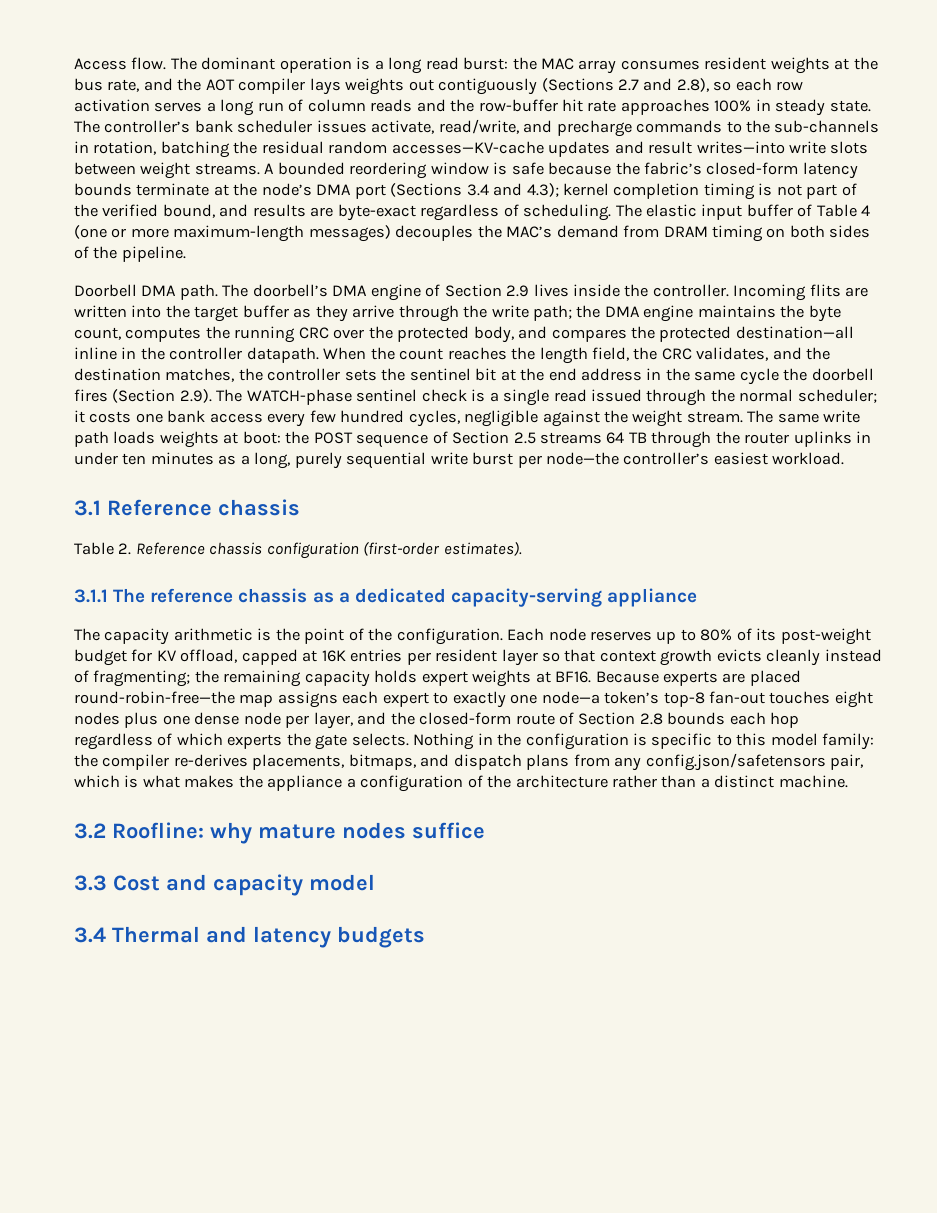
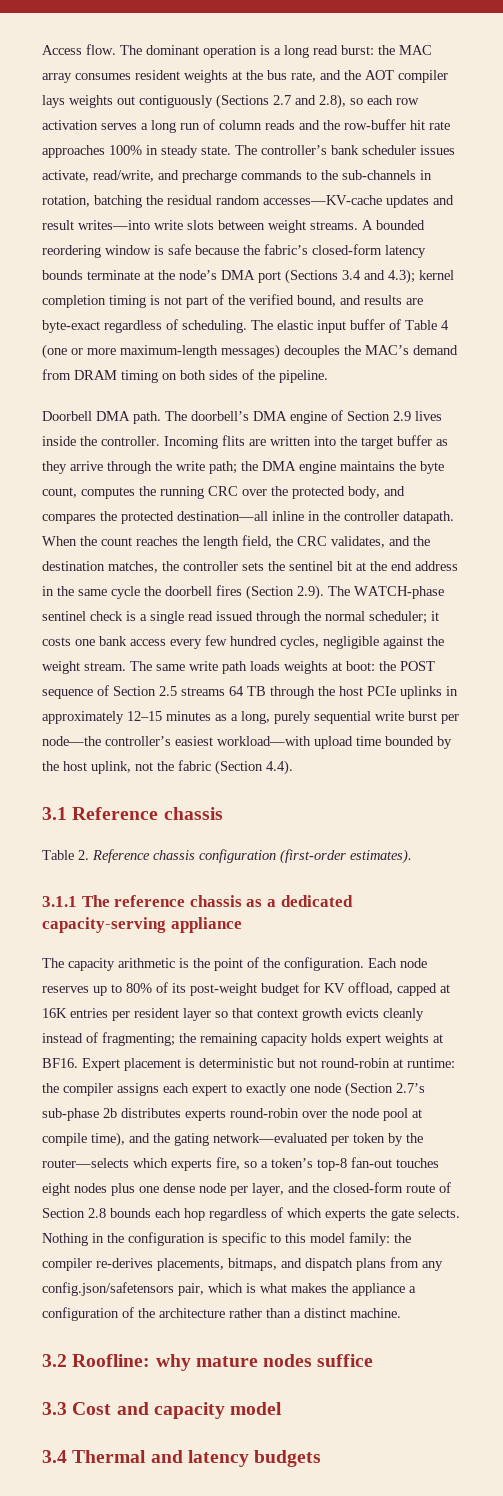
- The same write path loads weights at boot: the POST sequence of Section 2.5 streams 64 TB through the router uplinks in under ten minutes as a long, purely sequential write burst per node—the controller’s easiest workload.
+ The same write path loads weights at boot: the POST sequence of Section 2.5 streams 64 TB through the host PCIe uplinks in approximately 12–15 minutes as a long, purely sequential write burst per node—the controller’s easiest workload—with upload time bounded by the host uplink, not the fabric (Section 4.4).
- Because experts are placed round-robin-free—the map assigns each expert to exactly one node—a token’s top-8 fan-out touches eight nodes plus one dense node per layer, and the closed-form route of Section 2.8 bounds each hop regardless of which experts the gate selects.
+ Expert placement is deterministic but not round-robin at runtime: the compiler assigns each expert to exactly one node (Section 2.7’s sub-phase 2b distributes experts round-robin over the node pool at compile time), and the gating network—evaluated per token by the router—selects which experts fire, so a token’s top-8 fan-out touches eight nodes plus one dense node per layer, and the closed-form route of Section 2.8 bounds each hop regardless of which experts the gate selects.

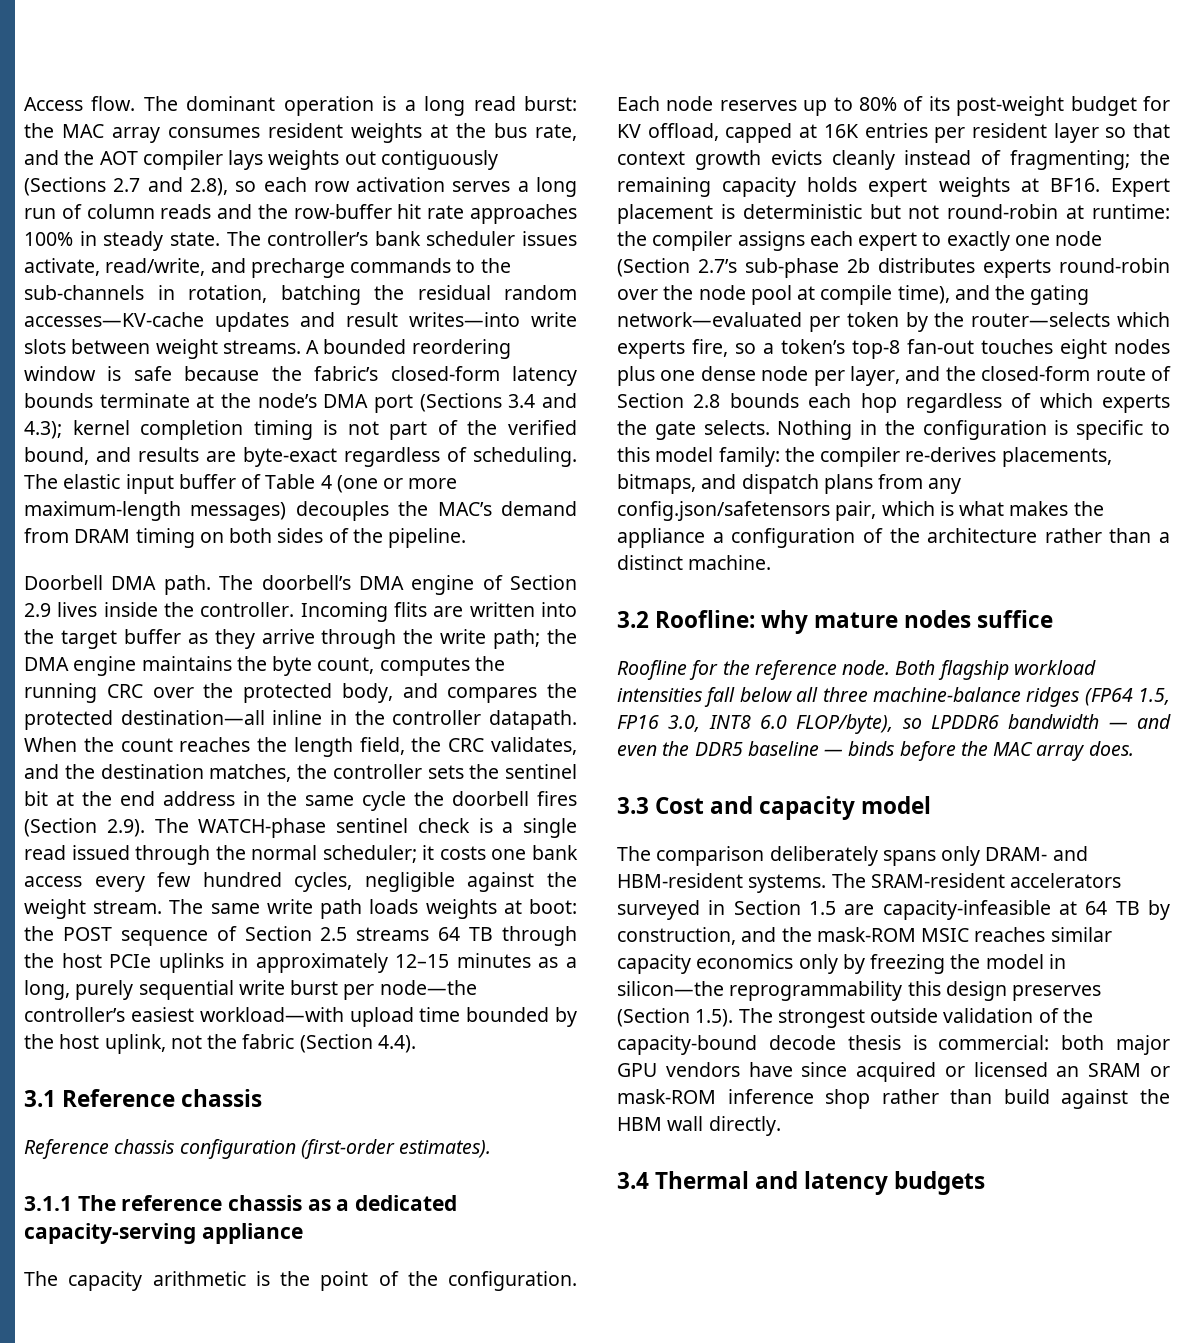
- Table 2. Reference chassis configuration (first-order estimates).
+ Reference chassis configuration (first-order estimates).
+ Roofline for the reference node. Both flagship workload intensities fall below all three machine-balance ridges (FP64 1.5, FP16 3.0, INT8 6.0 FLOP/byte), so LPDDR6 bandwidth — and even the DDR5 baseline — binds before the MAC array does.
+ The comparison deliberately spans only DRAM- and HBM-resident systems. The SRAM-resident accelerators surveyed in Section 1.5 are capacity-infeasible at 64 TB by construction, and the mask-ROM MSIC reaches similar capacity economics only by freezing the model in silicon—the reprogrammability this design preserves (Section 1.5). The strongest outside validation of the capacity-bound decode thesis is commercial: both major GPU vendors have since acquired or licensed an SRAM or mask-ROM inference shop rather than build against the HBM wall directly.

